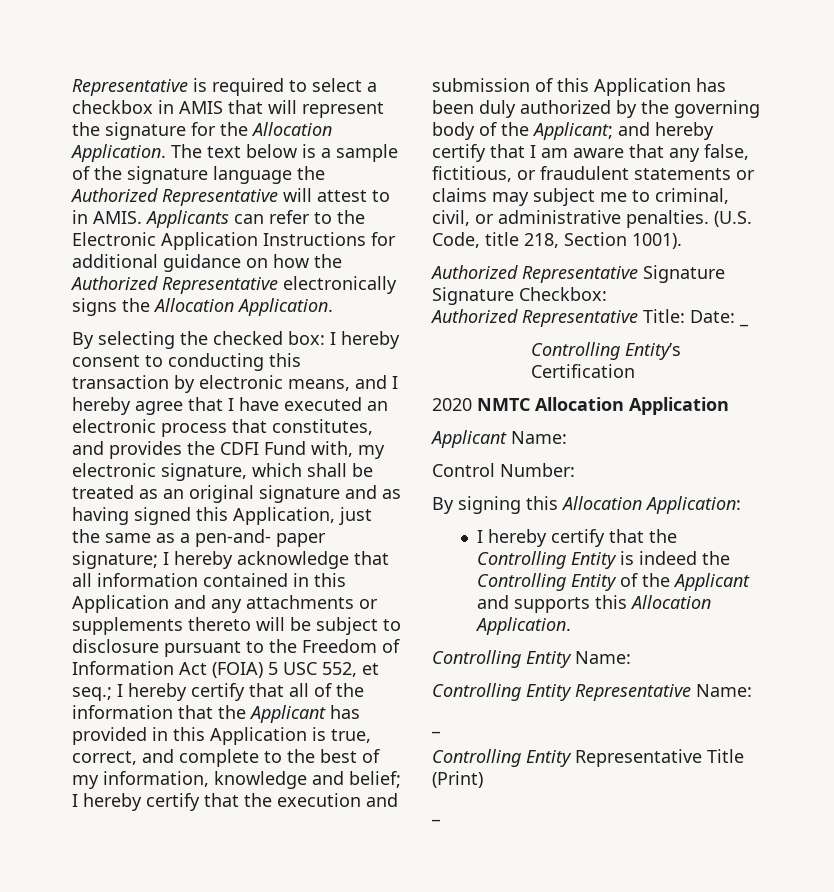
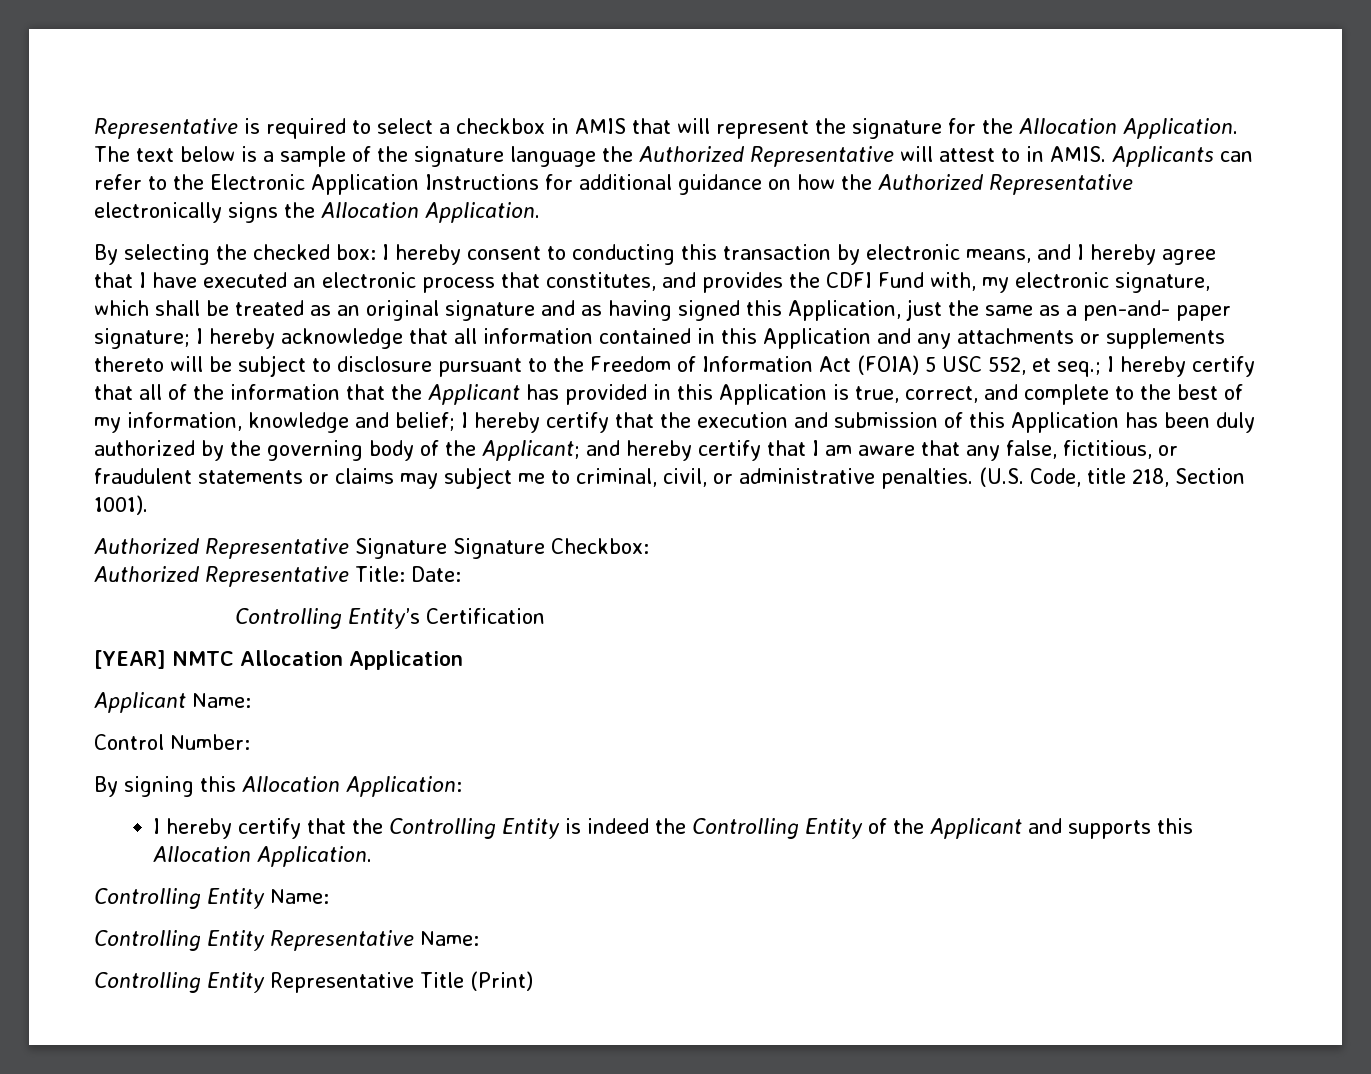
- Authorized Representative Title: Date: _
+ Authorized Representative Title: Date:
- 2020 NMTC Allocation Application
+ [YEAR] NMTC Allocation Application
  Controlling Entity Representative Name:
- _
  Controlling Entity Representative Title (Print)
- _

